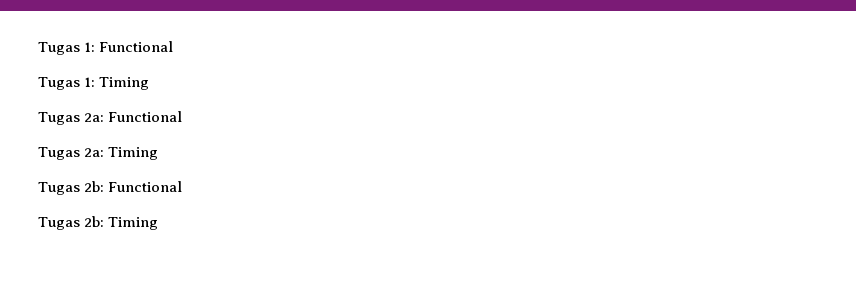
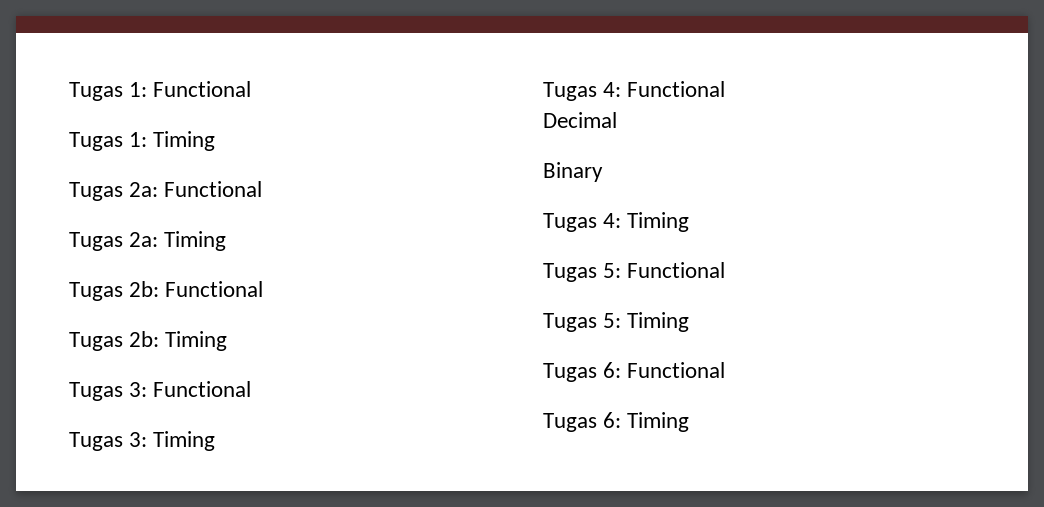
+ Tugas 3: Functional
+ Tugas 3: Timing
+ Tugas 4: Functional
+ Decimal
+ Binary
+ Tugas 4: Timing
+ Tugas 5: Functional
+ Tugas 5: Timing
+ Tugas 6: Functional
+ Tugas 6: Timing

